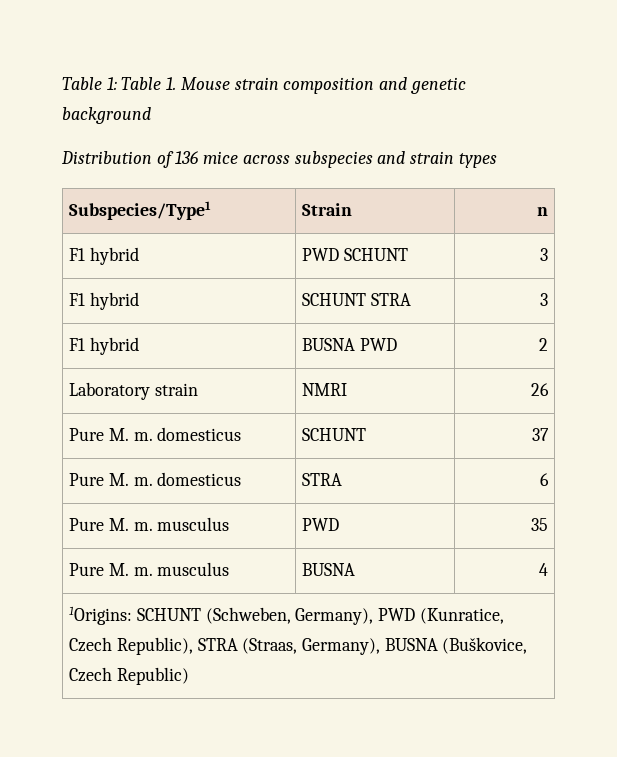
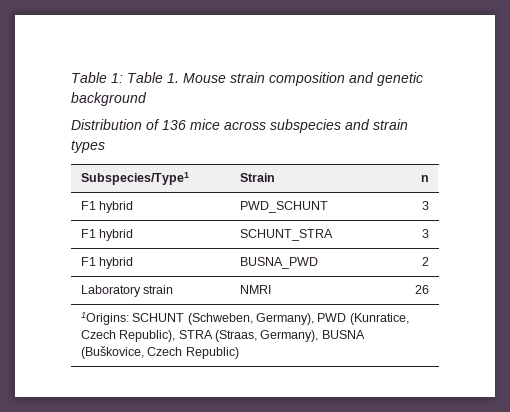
- F1 hybrid | PWD SCHUNT | 3
- F1 hybrid | SCHUNT STRA | 3
- F1 hybrid | BUSNA PWD | 2
+ F1 hybrid | PWD_SCHUNT | 3
+ F1 hybrid | SCHUNT_STRA | 3
+ F1 hybrid | BUSNA_PWD | 2
- Pure M. m. domesticus | SCHUNT | 37
- Pure M. m. domesticus | STRA | 6
- Pure M. m. musculus | PWD | 35
- Pure M. m. musculus | BUSNA | 4

